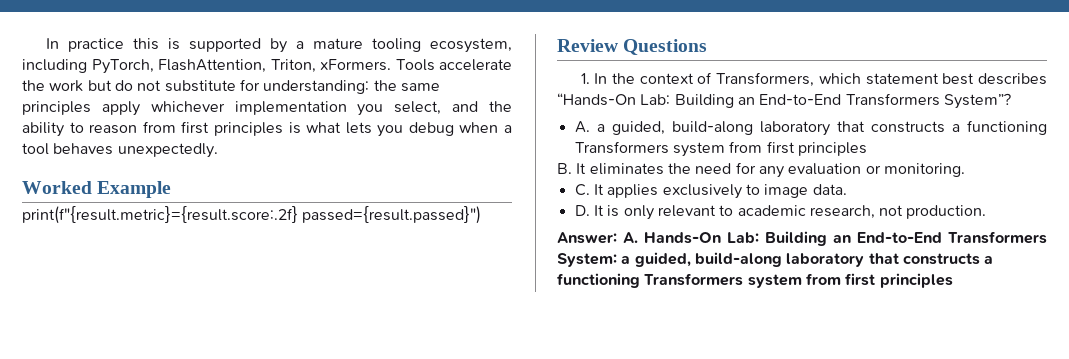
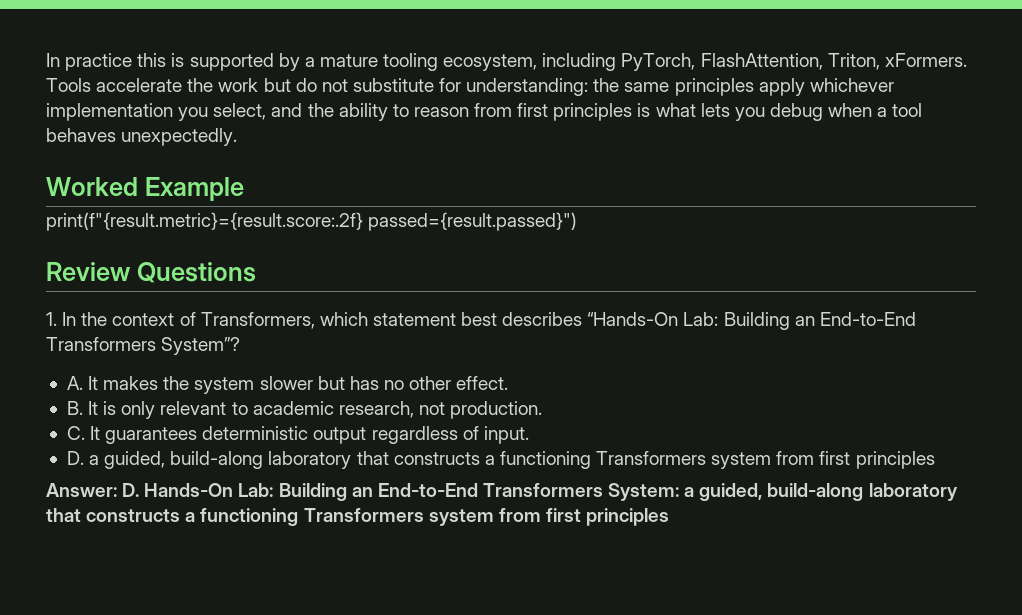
- A. a guided, build-along laboratory that constructs a functioning Transformers system from first principles
+ A. It makes the system slower but has no other effect.
+ B. It is only relevant to academic research, not production.
+ C. It guarantees deterministic output regardless of input.
+ D. a guided, build-along laboratory that constructs a functioning Transformers system from first principles
- B. It eliminates the need for any evaluation or monitoring.
- C. It applies exclusively to image data.
- D. It is only relevant to academic research, not production.
- Answer: A. Hands-On Lab: Building an End-to-End Transformers System: a guided, build-along laboratory that constructs a functioning Transformers system from first principles
+ Answer: D. Hands-On Lab: Building an End-to-End Transformers System: a guided, build-along laboratory that constructs a functioning Transformers system from first principles

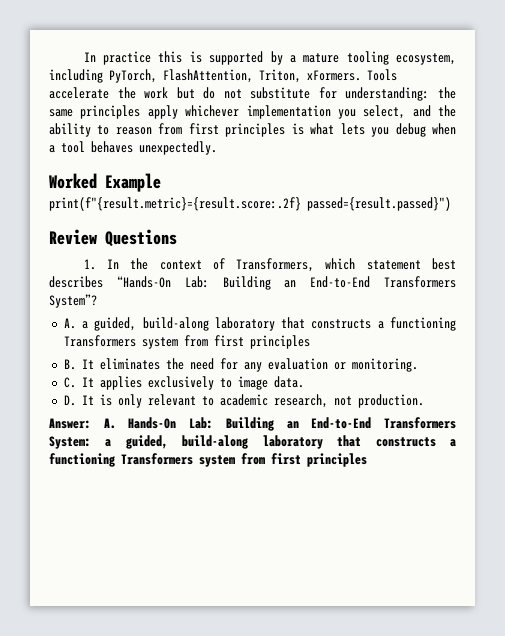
- A. It makes the system slower but has no other effect.
- B. It is only relevant to academic research, not production.
- C. It guarantees deterministic output regardless of input.
- D. a guided, build-along laboratory that constructs a functioning Transformers system from first principles
+ A. a guided, build-along laboratory that constructs a functioning Transformers system from first principles
+ B. It eliminates the need for any evaluation or monitoring.
+ C. It applies exclusively to image data.
+ D. It is only relevant to academic research, not production.
- Answer: D. Hands-On Lab: Building an End-to-End Transformers System: a guided, build-along laboratory that constructs a functioning Transformers system from first principles
+ Answer: A. Hands-On Lab: Building an End-to-End Transformers System: a guided, build-along laboratory that constructs a functioning Transformers system from first principles

